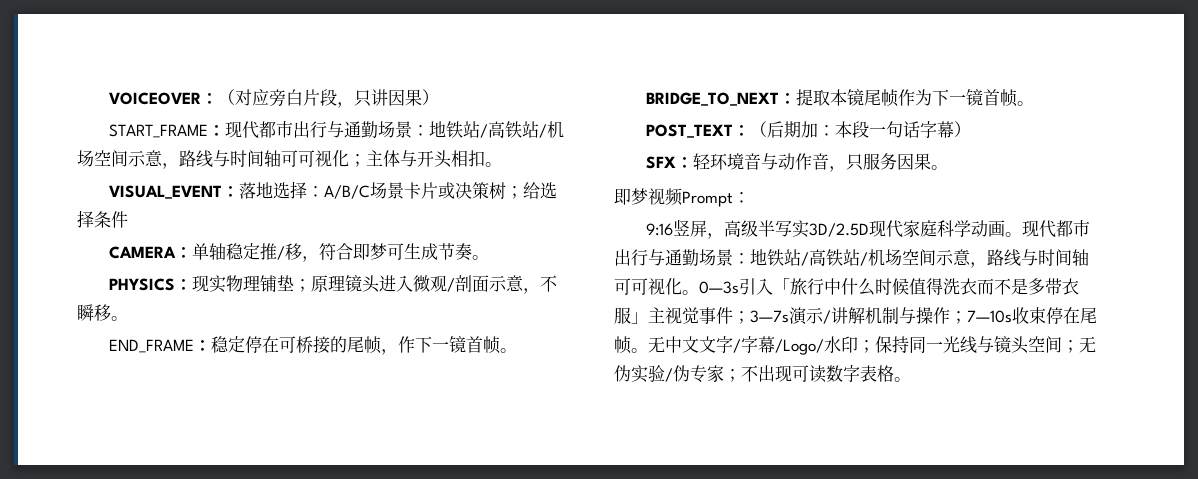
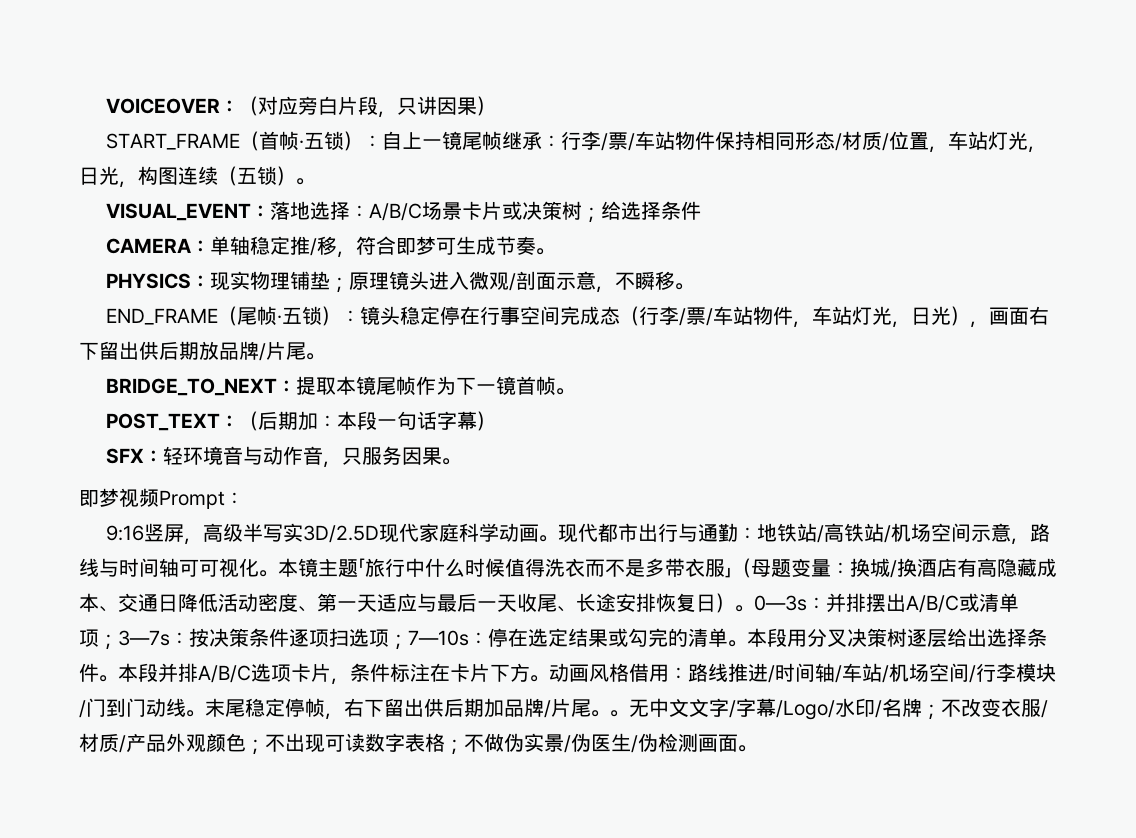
- START_FRAME：现代都市出行与通勤场景：地铁站/高铁站/机场空间示意，路线与时间轴可可视化；主体与开头相扣。
+ START_FRAME（首帧·五锁）：自上一镜尾帧继承：行李/票/车站物件保持相同形态/材质/位置，车站灯光，日光，构图连续（五锁）。
- END_FRAME：稳定停在可桥接的尾帧，作下一镜首帧。
+ END_FRAME（尾帧·五锁）：镜头稳定停在行事空间完成态（行李/票/车站物件，车站灯光，日光），画面右下留出供后期放品牌/片尾。
- 现代都市出行与通勤场景：地铁站/高铁站/机场空间示意，路线与时间轴可可视化。
+ 现代都市出行与通勤：地铁站/高铁站/机场空间示意，路线与时间轴可可视化。
- 0—3s引入「旅行中什么时候值得洗衣而不是多带衣服」主视觉事件；3—7s演示/讲解机制与操作；7—10s收束停在尾帧。
+ 本镜主题「旅行中什么时候值得洗衣而不是多带衣服」（母题变量：换城/换酒店有高隐藏成本、交通日降低活动密度、第一天适应与最后一天收尾、长途安排恢复日）。0—3s：并排摆出A/B/C或清单项；3—7s：按决策条件逐项扫选项；7—10s：停在选定结果或勾完的清单。本段用分叉决策树逐层给出选择条件。本段并排A/B/C选项卡片，条件标注在卡片下方。动画风格借用：路线推进/时间轴/车站/机场空间/行李模块/门到门动线。末尾稳定停帧，右下留出供后期加品牌/片尾。。
- 无中文文字/字幕/Logo/水印；保持同一光线与镜头空间；无伪实验/伪专家；不出现可读数字表格。
+ 无中文文字/字幕/Logo/水印/名牌；不改变衣服/材质/产品外观颜色；不出现可读数字表格；不做伪实景/伪医生/伪检测画面。

